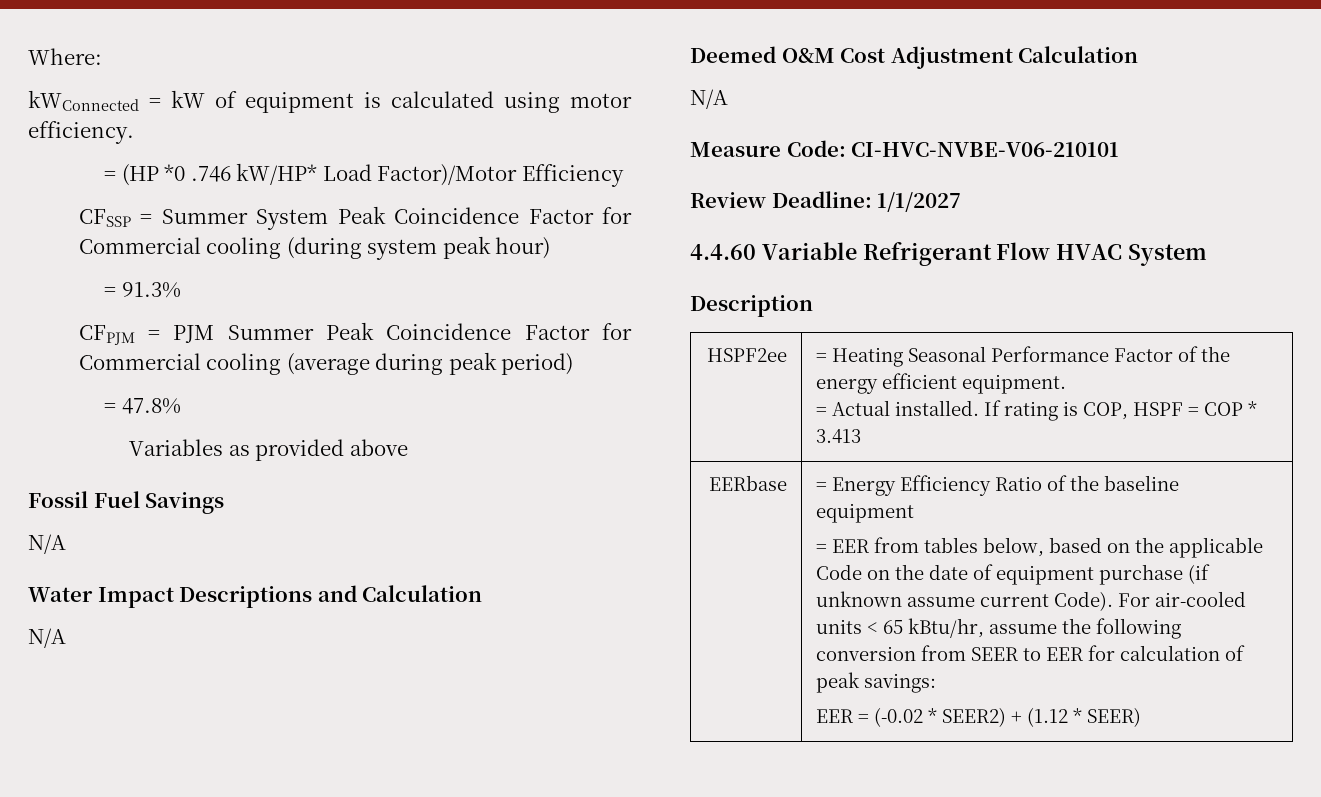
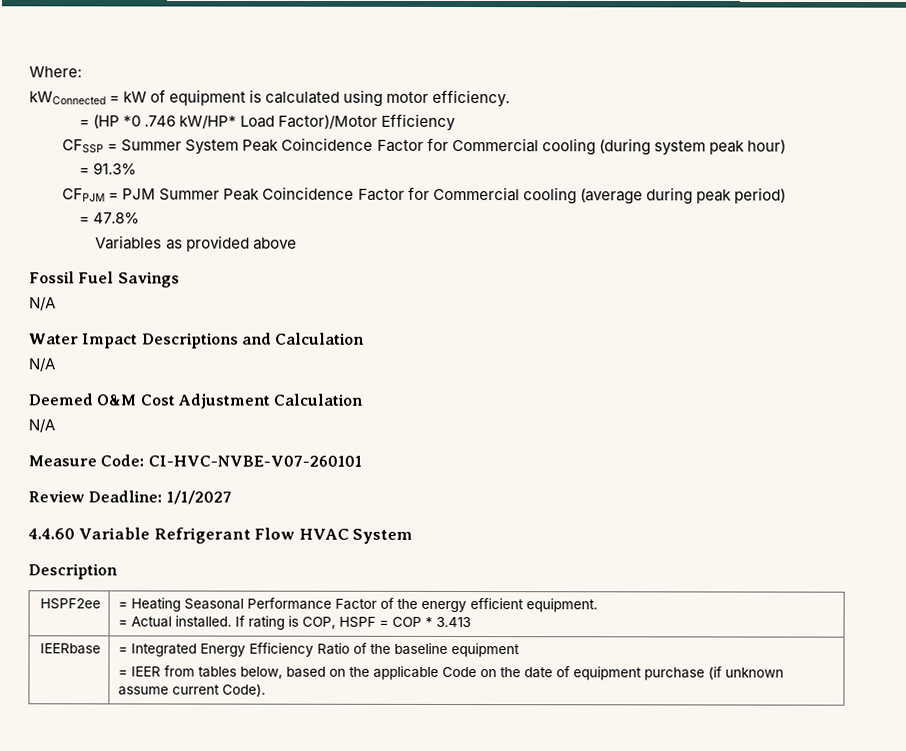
- Measure Code: CI-HVC-NVBE-V06-210101
+ Measure Code: CI-HVC-NVBE-V07-260101
- EERbase | = Energy Efficiency Ratio of the baseline equipment
+ IEERbase | = Integrated Energy Efficiency Ratio of the baseline equipment
- = EER from tables below, based on the applicable Code on the date of equipment purchase (if unknown assume current Code). For air-cooled units < 65 kBtu/hr, assume the following conversion from SEER to EER for calculation of peak savings:
- EER = (-0.02 * SEER2) + (1.12 * SEER)
+ = IEER from tables below, based on the applicable Code on the date of equipment purchase (if unknown assume current Code).

